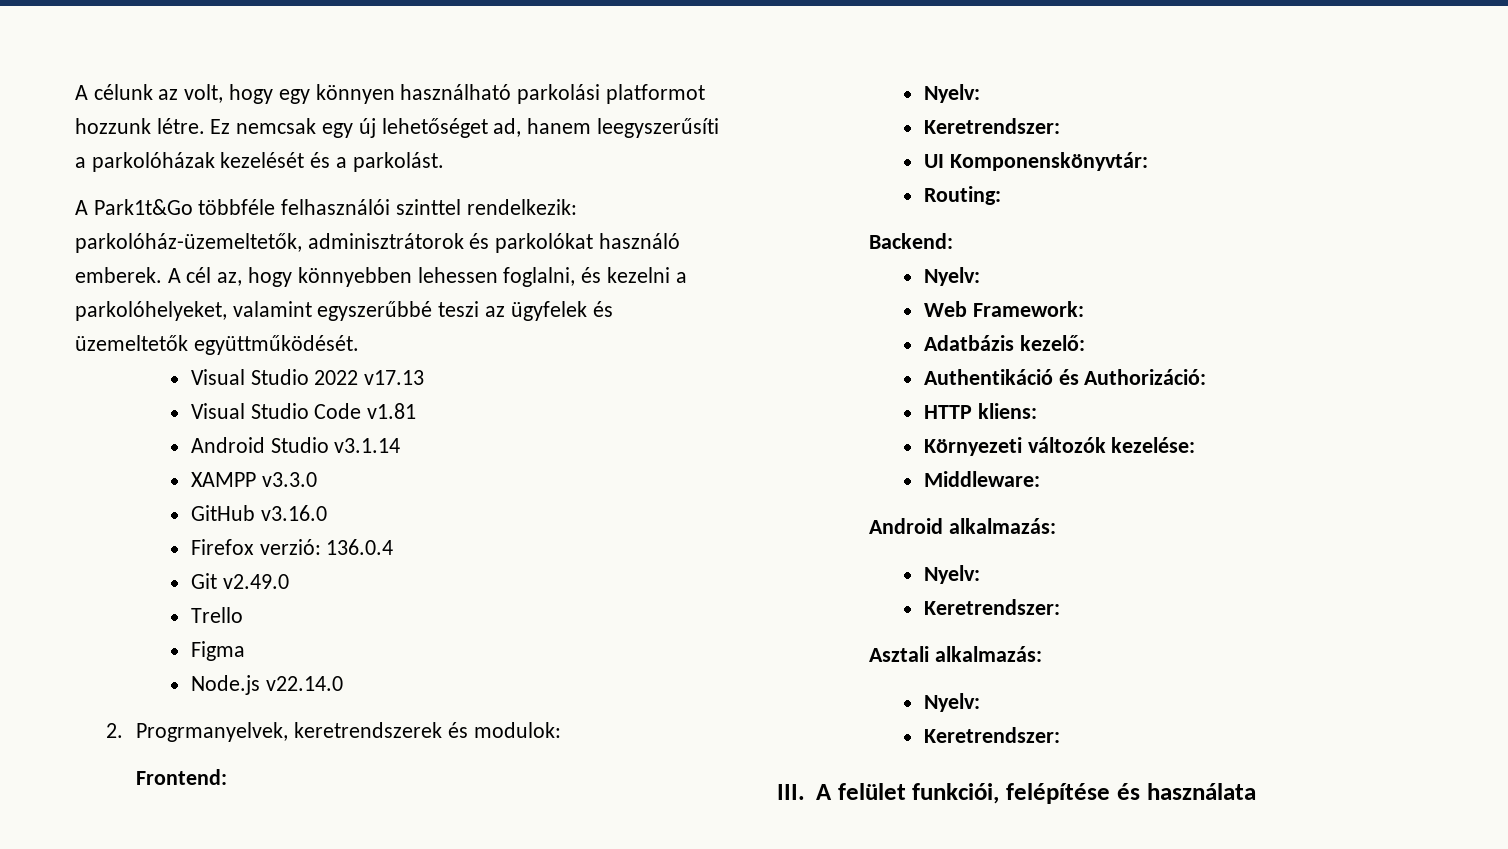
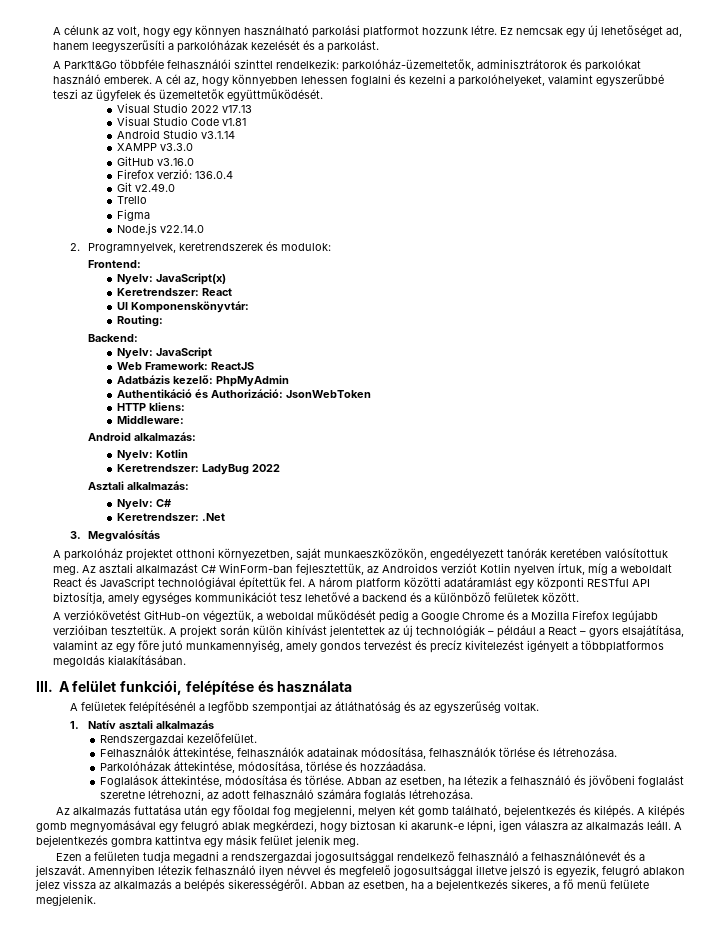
- A cél az, hogy könnyebben lehessen foglalni, és kezelni a parkolóhelyeket, valamint egyszerűbbé teszi az ügyfelek és üzemeltetők együttműködését.
+ A cél az, hogy könnyebben lehessen foglalni és kezelni a parkolóhelyeket, valamint egyszerűbbé teszi az ügyfelek és üzemeltetők együttműködését.
- 2. Progrmanyelvek, keretrendszerek és modulok:
+ 2. Programnyelvek, keretrendszerek és modulok:
  Frontend:
- Nyelv:
- Keretrendszer:
+ Nyelv: JavaScript(x)
+ Keretrendszer: React
  Backend:
- Nyelv:
+ Nyelv: JavaScript
- Web Framework:
+ Web Framework: ReactJS
- Adatbázis kezelő:
+ Adatbázis kezelő: PhpMyAdmin
- Authentikáció és Authorizáció:
+ Authentikáció és Authorizáció: JsonWebToken
- Környezeti változók kezelése:
  Android alkalmazás:
- Nyelv:
- Keretrendszer:
+ Nyelv: Kotlin
+ Keretrendszer: LadyBug 2022
  Asztali alkalmazás:
- Nyelv:
- Keretrendszer:
+ Nyelv: C#
+ Keretrendszer: .Net
+ 3. Megvalósítás
+ A parkolóház projektet otthoni környezetben, saját munkaeszközökön, engedélyezett tanórák keretében valósítottuk meg. Az asztali alkalmazást C# WinForm-ban fejlesztettük, az Androidos verziót Kotlin nyelven írtuk, míg a weboldalt React és JavaScript technológiával építettük fel. A három platform közötti adatáramlást egy központi RESTful API biztosítja, amely egységes kommunikációt tesz lehetővé a backend és a különböző felületek között.
+ A verziókövetést GitHub-on végeztük, a weboldal működését pedig a Google Chrome és a Mozilla Firefox legújabb verzióiban teszteltük. A projekt során külön kihívást jelentettek az új technológiák – például a React – gyors elsajátítása, valamint az egy főre jutó munkamennyiség, amely gondos tervezést és precíz kivitelezést igényelt a többplatformos megoldás kialakításában.
+ A felületek felépítésénél a legfőbb szempontjai az átláthatóság és az egyszerűség voltak.
+ 1. Natív asztali alkalmazás
+ Rendszergazdai kezelőfelület.
+ Felhasználók áttekintése, felhasználók adatainak módosítása, felhasználók törlése és létrehozása.
+ Parkolóházak áttekintése, módosítása, törlése és hozzáadása.
+ Foglalások áttekintése, módosítása és törlése. Abban az esetben, ha létezik a felhasználó és jövőbeni foglalást szeretne létrehozni, az adott felhasználó számára foglalás létrehozása.
+ Az alkalmazás futtatása után egy főoldal fog megjelenni, melyen két gomb található, bejelentkezés és kilépés. A kilépés gomb megnyomásával egy felugró ablak megkérdezi, hogy biztosan ki akarunk-e lépni, igen válaszra az alkalmazás leáll. A bejelentkezés gombra kattintva egy másik felület jelenik meg.
+ Ezen a felületen tudja megadni a rendszergazdai jogosultsággal rendelkező felhasználó a felhasználónevét és a jelszavát. Amennyiben létezik felhasználó ilyen névvel és megfelelő jogosultsággal illetve jelszó is egyezik, felugró ablakon jelez vissza az alkalmazás a belépés sikerességéről. Abban az esetben, ha a bejelentkezés sikeres, a fő menü felülete megjelenik.

